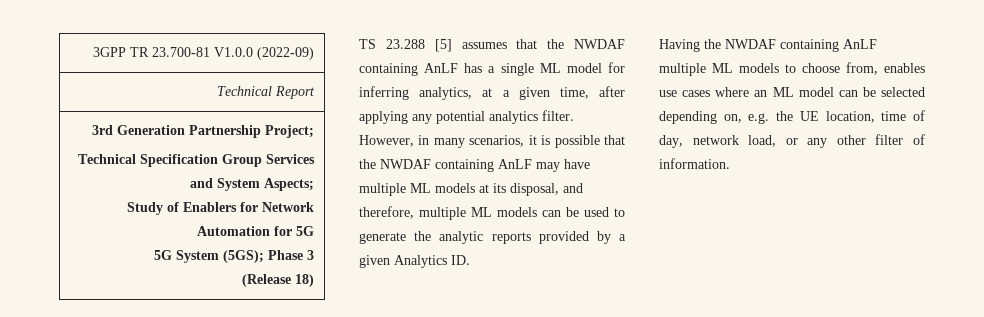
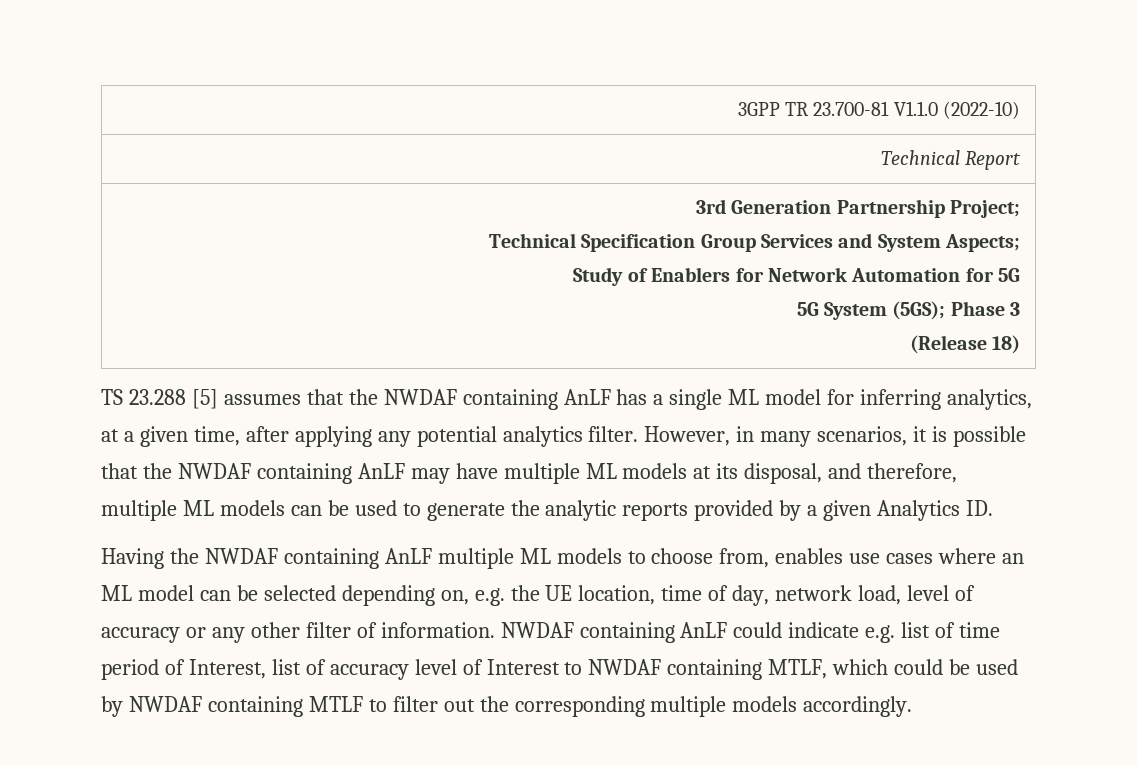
- 3GPP TR 23.700-81 V1.0.0 (2022-09)
+ 3GPP TR 23.700-81 V1.1.0 (2022-10)
- Having the NWDAF containing AnLF multiple ML models to choose from, enables use cases where an ML model can be selected depending on, e.g. the UE location, time of day, network load, or any other filter of information.
+ Having the NWDAF containing AnLF multiple ML models to choose from, enables use cases where an ML model can be selected depending on, e.g. the UE location, time of day, network load, level of accuracy or any other filter of information.
+ NWDAF containing AnLF could indicate e.g. list of time period of Interest, list of accuracy level of Interest to NWDAF containing MTLF, which could be used by NWDAF containing MTLF to filter out the corresponding multiple models accordingly.

